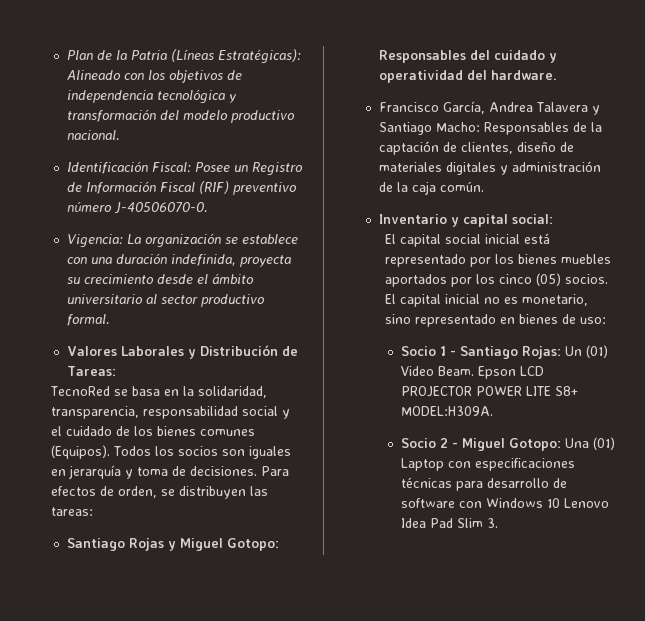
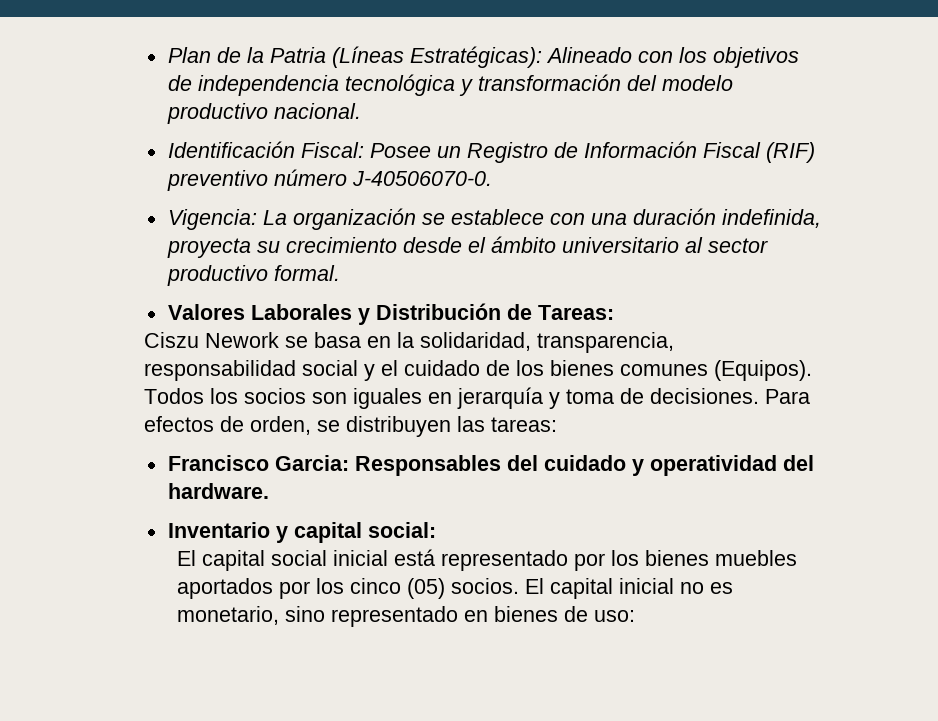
- TecnoRed se basa en la solidaridad, transparencia, responsabilidad social y el cuidado de los bienes comunes (Equipos).
+ Ciszu Nework se basa en la solidaridad, transparencia, responsabilidad social y el cuidado de los bienes comunes (Equipos).
- Santiago Rojas y Miguel Gotopo: Responsables del cuidado y operatividad del hardware.
+ Francisco Garcia: Responsables del cuidado y operatividad del hardware.
- Francisco García, Andrea Talavera y Santiago Macho: Responsables de la captación de clientes, diseño de materiales digitales y administración de la caja común.
- Socio 1 - Santiago Rojas: Un (01) Video Beam. Epson LCD PROJECTOR POWER LITE S8+ MODEL:H309A.
- Socio 2 - Miguel Gotopo: Una (01) Laptop con especificaciones técnicas para desarrollo de software con Windows 10 Lenovo Idea Pad Slim 3.

